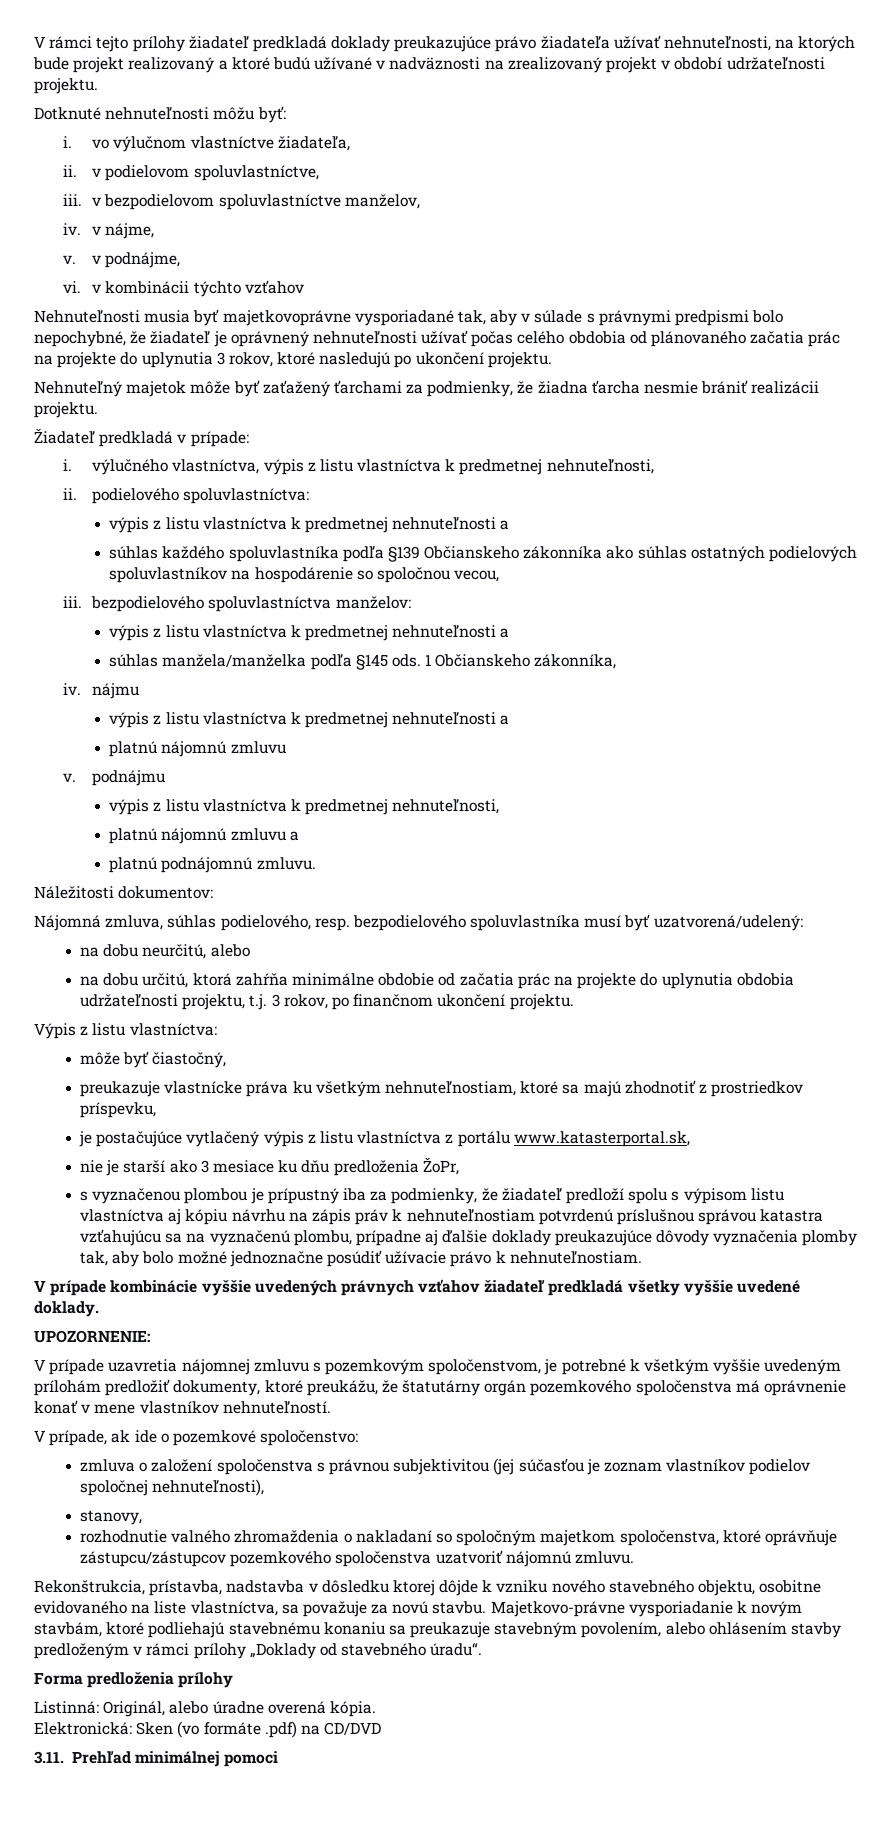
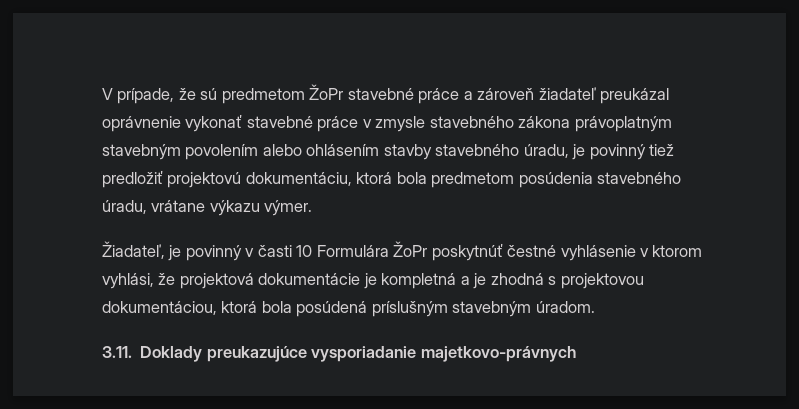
- V rámci tejto prílohy žiadateľ predkladá doklady preukazujúce právo žiadateľa užívať nehnuteľnosti, na ktorých bude projekt realizovaný a ktoré budú užívané v nadväznosti na zrealizovaný projekt v období udržateľnosti projektu.
- Dotknuté nehnuteľnosti môžu byť:
- i. vo výlučnom vlastníctve žiadateľa,
- ii. v podielovom spoluvlastníctve,
- iii. v bezpodielovom spoluvlastníctve manželov,
- iv. v nájme,
- v. v podnájme,
- vi. v kombinácii týchto vzťahov
- Nehnuteľnosti musia byť majetkovoprávne vysporiadané tak, aby v súlade s právnymi predpismi bolo nepochybné, že žiadateľ je oprávnený nehnuteľnosti užívať počas celého obdobia od plánovaného začatia prác na projekte do uplynutia 3 rokov, ktoré nasledujú po ukončení projektu.
- Nehnuteľný majetok môže byť zaťažený ťarchami za podmienky, že žiadna ťarcha nesmie brániť realizácii projektu.
- Žiadateľ predkladá v prípade:
- i. výlučného vlastníctva, výpis z listu vlastníctva k predmetnej nehnuteľnosti,
- ii. podielového spoluvlastníctva:
- výpis z listu vlastníctva k predmetnej nehnuteľnosti a
- súhlas každého spoluvlastníka podľa §139 Občianskeho zákonníka ako súhlas ostatných podielových spoluvlastníkov na hospodárenie so spoločnou vecou,
- iii. bezpodielového spoluvlastníctva manželov:
- výpis z listu vlastníctva k predmetnej nehnuteľnosti a
- súhlas manžela/manželka podľa §145 ods. 1 Občianskeho zákonníka,
- iv. nájmu
- výpis z listu vlastníctva k predmetnej nehnuteľnosti a
- platnú nájomnú zmluvu
- v. podnájmu
- výpis z listu vlastníctva k predmetnej nehnuteľnosti,
- platnú nájomnú zmluvu a
- platnú podnájomnú zmluvu.
- Náležitosti dokumentov:
- Nájomná zmluva, súhlas podielového, resp. bezpodielového spoluvlastníka musí byť uzatvorená/udelený:
- na dobu neurčitú, alebo
- na dobu určitú, ktorá zahŕňa minimálne obdobie od začatia prác na projekte do uplynutia obdobia udržateľnosti projektu, t.j. 3 rokov, po finančnom ukončení projektu.
- Výpis z listu vlastníctva:
- môže byť čiastočný,
- preukazuje vlastnícke práva ku všetkým nehnuteľnostiam, ktoré sa majú zhodnotiť z prostriedkov príspevku,
- je postačujúce vytlačený výpis z listu vlastníctva z portálu www.katasterportal.sk,
- nie je starší ako 3 mesiace ku dňu predloženia ŽoPr,
- s vyznačenou plombou je prípustný iba za podmienky, že žiadateľ predloží spolu s výpisom listu vlastníctva aj kópiu návrhu na zápis práv k nehnuteľnostiam potvrdenú príslušnou správou katastra vzťahujúcu sa na vyznačenú plombu, prípadne aj ďalšie doklady preukazujúce dôvody vyznačenia plomby tak, aby bolo možné jednoznačne posúdiť užívacie právo k nehnuteľnostiam.
- V prípade kombinácie vyššie uvedených právnych vzťahov žiadateľ predkladá všetky vyššie uvedené doklady.
- UPOZORNENIE:
- V prípade uzavretia nájomnej zmluvu s pozemkovým spoločenstvom, je potrebné k všetkým vyššie uvedeným prílohám predložiť dokumenty, ktoré preukážu, že štatutárny orgán pozemkového spoločenstva má oprávnenie konať v mene vlastníkov nehnuteľností.
- V prípade, ak ide o pozemkové spoločenstvo:
- zmluva o založení spoločenstva s právnou subjektivitou (jej súčasťou je zoznam vlastníkov podielov spoločnej nehnuteľnosti),
- stanovy,
- rozhodnutie valného zhromaždenia o nakladaní so spoločným majetkom spoločenstva, ktoré oprávňuje zástupcu/zástupcov pozemkového spoločenstva uzatvoriť nájomnú zmluvu.
- Rekonštrukcia, prístavba, nadstavba v dôsledku ktorej dôjde k vzniku nového stavebného objektu, osobitne evidovaného na liste vlastníctva, sa považuje za novú stavbu. Majetkovo-právne vysporiadanie k novým stavbám, ktoré podliehajú stavebnému konaniu sa preukazuje stavebným povolením, alebo ohlásením stavby predloženým v rámci prílohy „Doklady od stavebného úradu“.
- Forma predloženia prílohy
- Listinná: Originál, alebo úradne overená kópia.
- Elektronická: Sken (vo formáte .pdf) na CD/DVD
- 3.11. Prehľad minimálnej pomoci
+ V prípade, že sú predmetom ŽoPr stavebné práce a zároveň žiadateľ preukázal oprávnenie vykonať stavebné práce v zmysle stavebného zákona právoplatným stavebným povolením alebo ohlásením stavby stavebného úradu, je povinný tiež predložiť projektovú dokumentáciu, ktorá bola predmetom posúdenia stavebného úradu, vrátane výkazu výmer.
+ Žiadateľ, je povinný v časti 10 Formulára ŽoPr poskytnúť čestné vyhlásenie v ktorom vyhlási, že projektová dokumentácie je kompletná a je zhodná s projektovou dokumentáciou, ktorá bola posúdená príslušným stavebným úradom.
+ 3.11. Doklady preukazujúce vysporiadanie majetkovo-právnych

